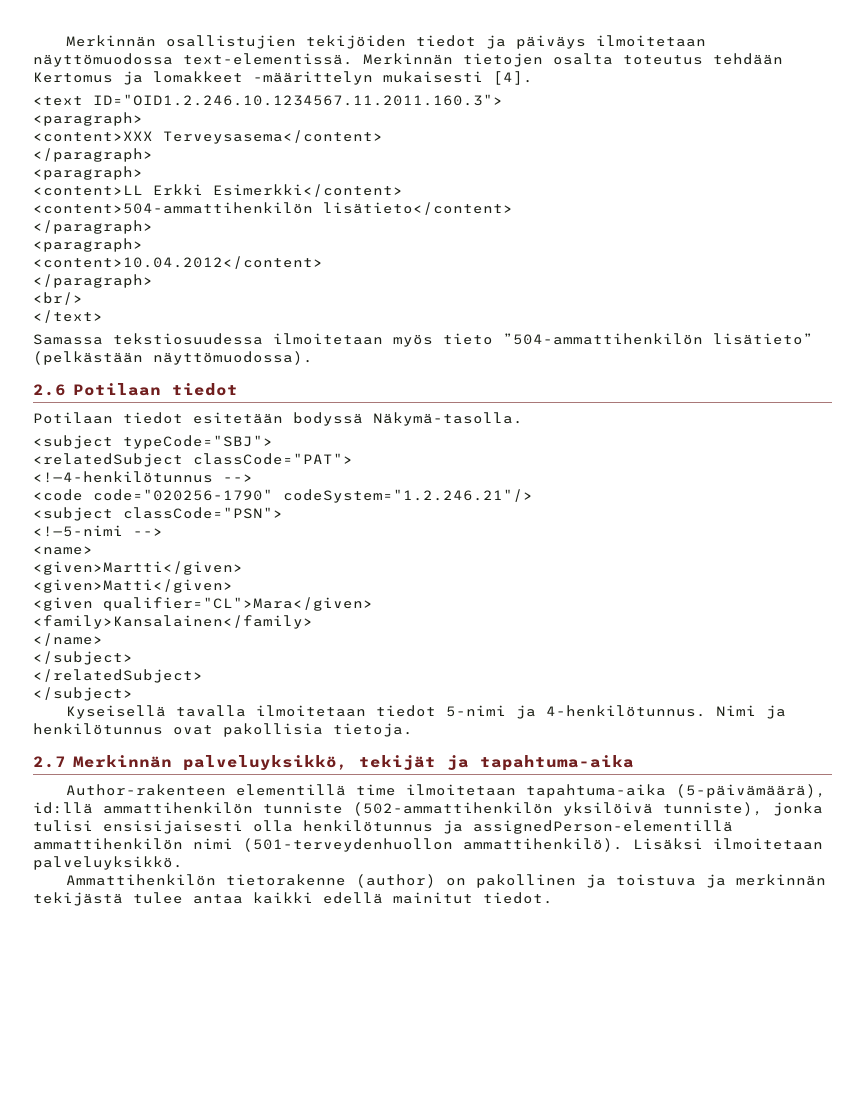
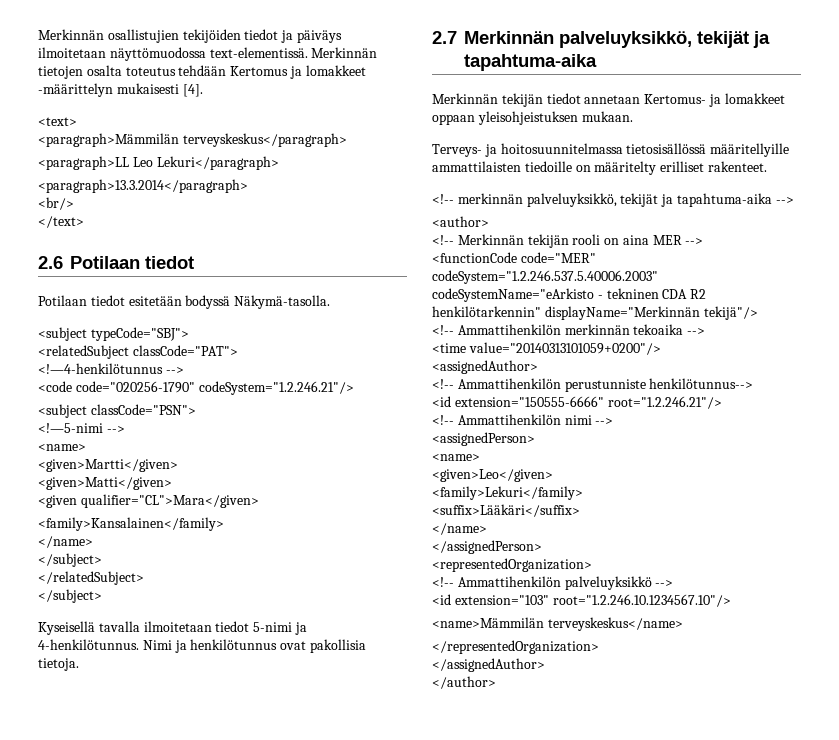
- <text ID="OID1.2.246.10.1234567.11.2011.160.3">
- <paragraph>
- <content>XXX Terveysasema</content>
- </paragraph>
- <paragraph>
- <content>LL Erkki Esimerkki</content>
- <content>504-ammattihenkilön lisätieto</content>
- </paragraph>
- <paragraph>
- <content>10.04.2012</content>
- </paragraph>
+ <text>
+ <paragraph>Mämmilän terveyskeskus</paragraph>
+ <paragraph>LL Leo Lekuri</paragraph>
+ <paragraph>13.3.2014</paragraph>
  <br/>
  </text>
- Samassa tekstiosuudessa ilmoitetaan myös tieto ”504-ammattihenkilön lisätieto” (pelkästään näyttömuodossa).
- Author-rakenteen elementillä time ilmoitetaan tapahtuma-aika (5-päivämäärä), id:llä ammattihenkilön tunniste (502-ammattihenkilön yksilöivä tunniste), jonka tulisi ensisijaisesti olla henkilötunnus ja assignedPerson-elementillä ammattihenkilön nimi (501-terveydenhuollon ammattihenkilö). Lisäksi ilmoitetaan palveluyksikkö.
- Ammattihenkilön tietorakenne (author) on pakollinen ja toistuva ja merkinnän tekijästä tulee antaa kaikki edellä mainitut tiedot.
+ Merkinnän tekijän tiedot annetaan Kertomus- ja lomakkeet oppaan yleisohjeistuksen mukaan.
+ Terveys- ja hoitosuunnitelmassa tietosisällössä määritellyille ammattilaisten tiedoille on määritelty erilliset rakenteet.
+ <!-- merkinnän palveluyksikkö, tekijät ja tapahtuma-aika -->
+ <author>
+ <!-- Merkinnän tekijän rooli on aina MER -->
+ <functionCode code="MER" codeSystem="1.2.246.537.5.40006.2003" codeSystemName="eArkisto - tekninen CDA R2 henkilötarkennin" displayName="Merkinnän tekijä"/>
+ <!-- Ammattihenkilön merkinnän tekoaika -->
+ <time value="20140313101059+0200"/>
+ <assignedAuthor>
+ <!-- Ammattihenkilön perustunniste henkilötunnus-->
+ <id extension="150555-6666" root="1.2.246.21"/>
+ <!-- Ammattihenkilön nimi -->
+ <assignedPerson>
+ <name>
+ <given>Leo</given>
+ <family>Lekuri</family>
+ <suffix>Lääkäri</suffix>
+ </name>
+ </assignedPerson>
+ <representedOrganization>
+ <!-- Ammattihenkilön palveluyksikkö -->
+ <id extension="103" root="1.2.246.10.1234567.10"/>
+ <name>Mämmilän terveyskeskus</name>
+ </representedOrganization>
+ </assignedAuthor>
+ </author>

